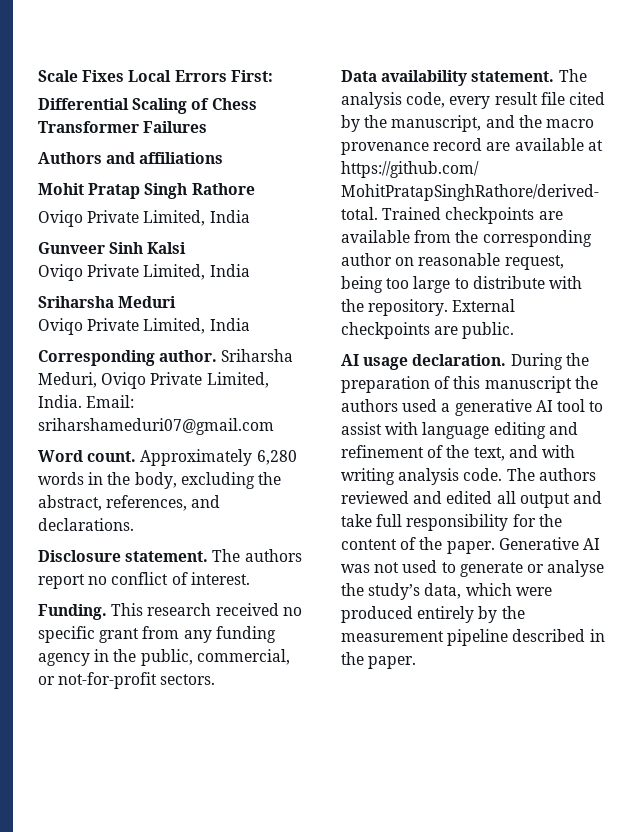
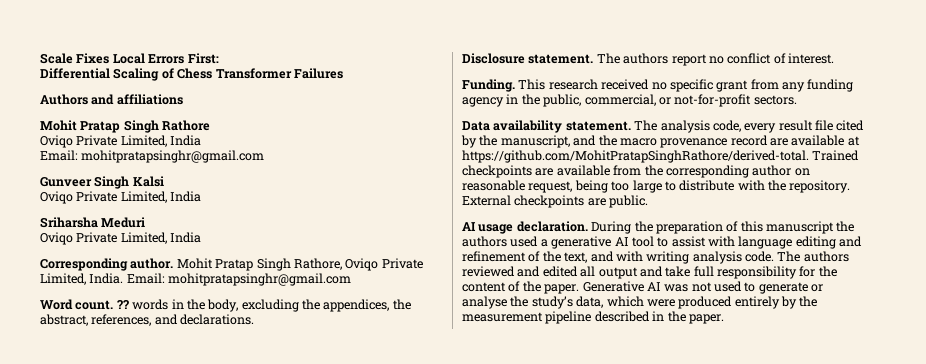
  Mohit Pratap Singh Rathore
  Oviqo Private Limited, India
+ Email: mohitpratapsinghr@gmail.com
- Gunveer Sinh Kalsi
+ Gunveer Singh Kalsi
- Sriharsha Meduri, Oviqo Private Limited, India. Email: sriharshameduri07@gmail.com
+ Mohit Pratap Singh Rathore, Oviqo Private Limited, India. Email: mohitpratapsinghr@gmail.com
- Approximately 6,280 words in the body, excluding the abstract, references, and declarations.
+ ?? words in the body, excluding the appendices, the abstract, references, and declarations.

